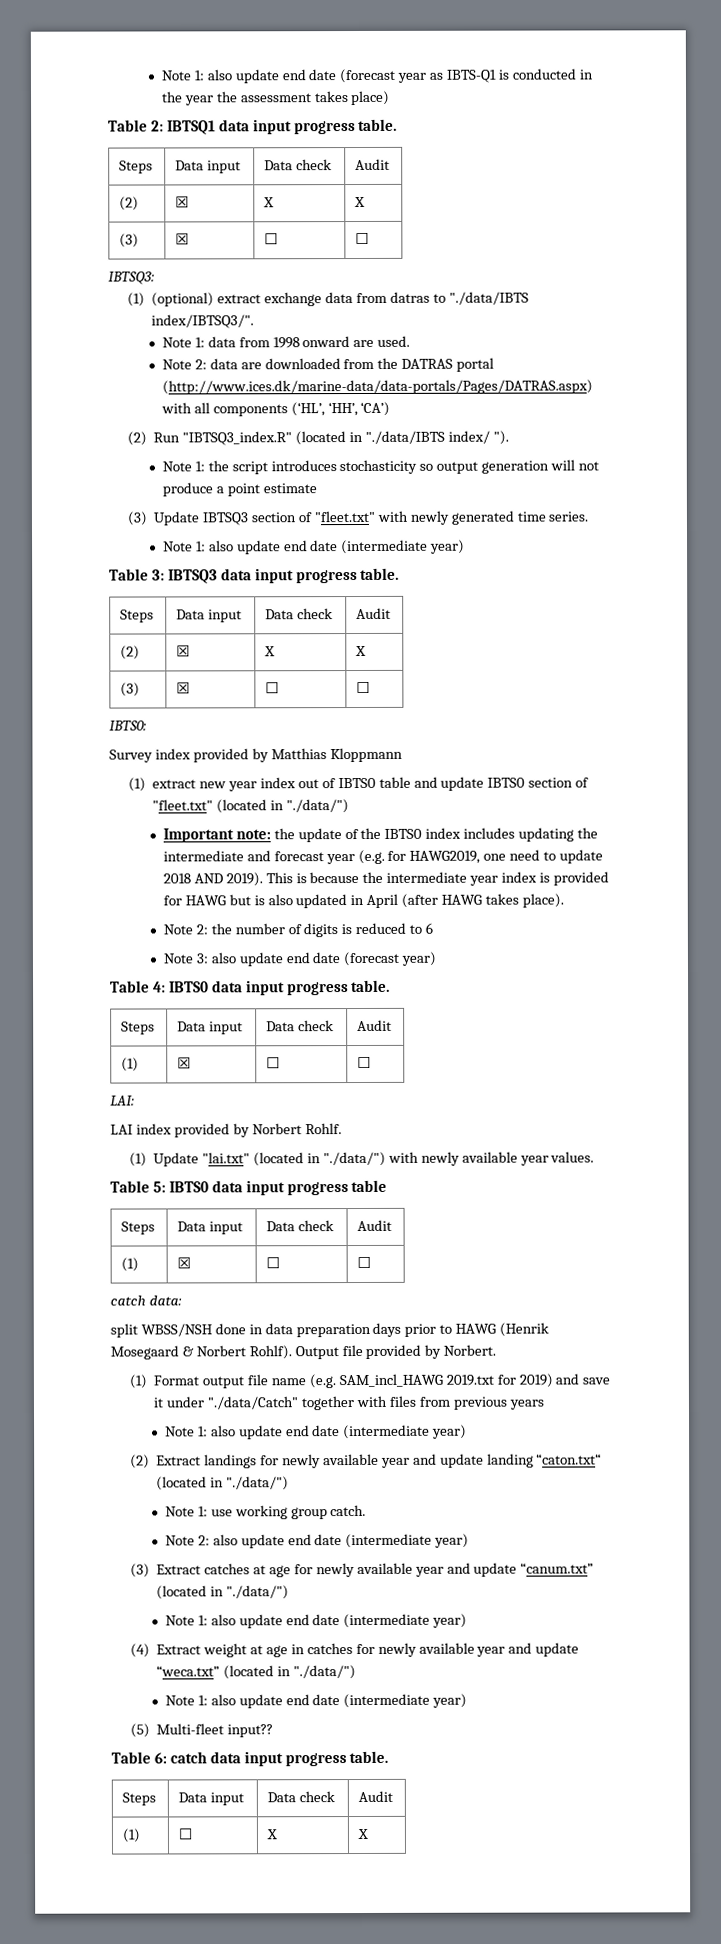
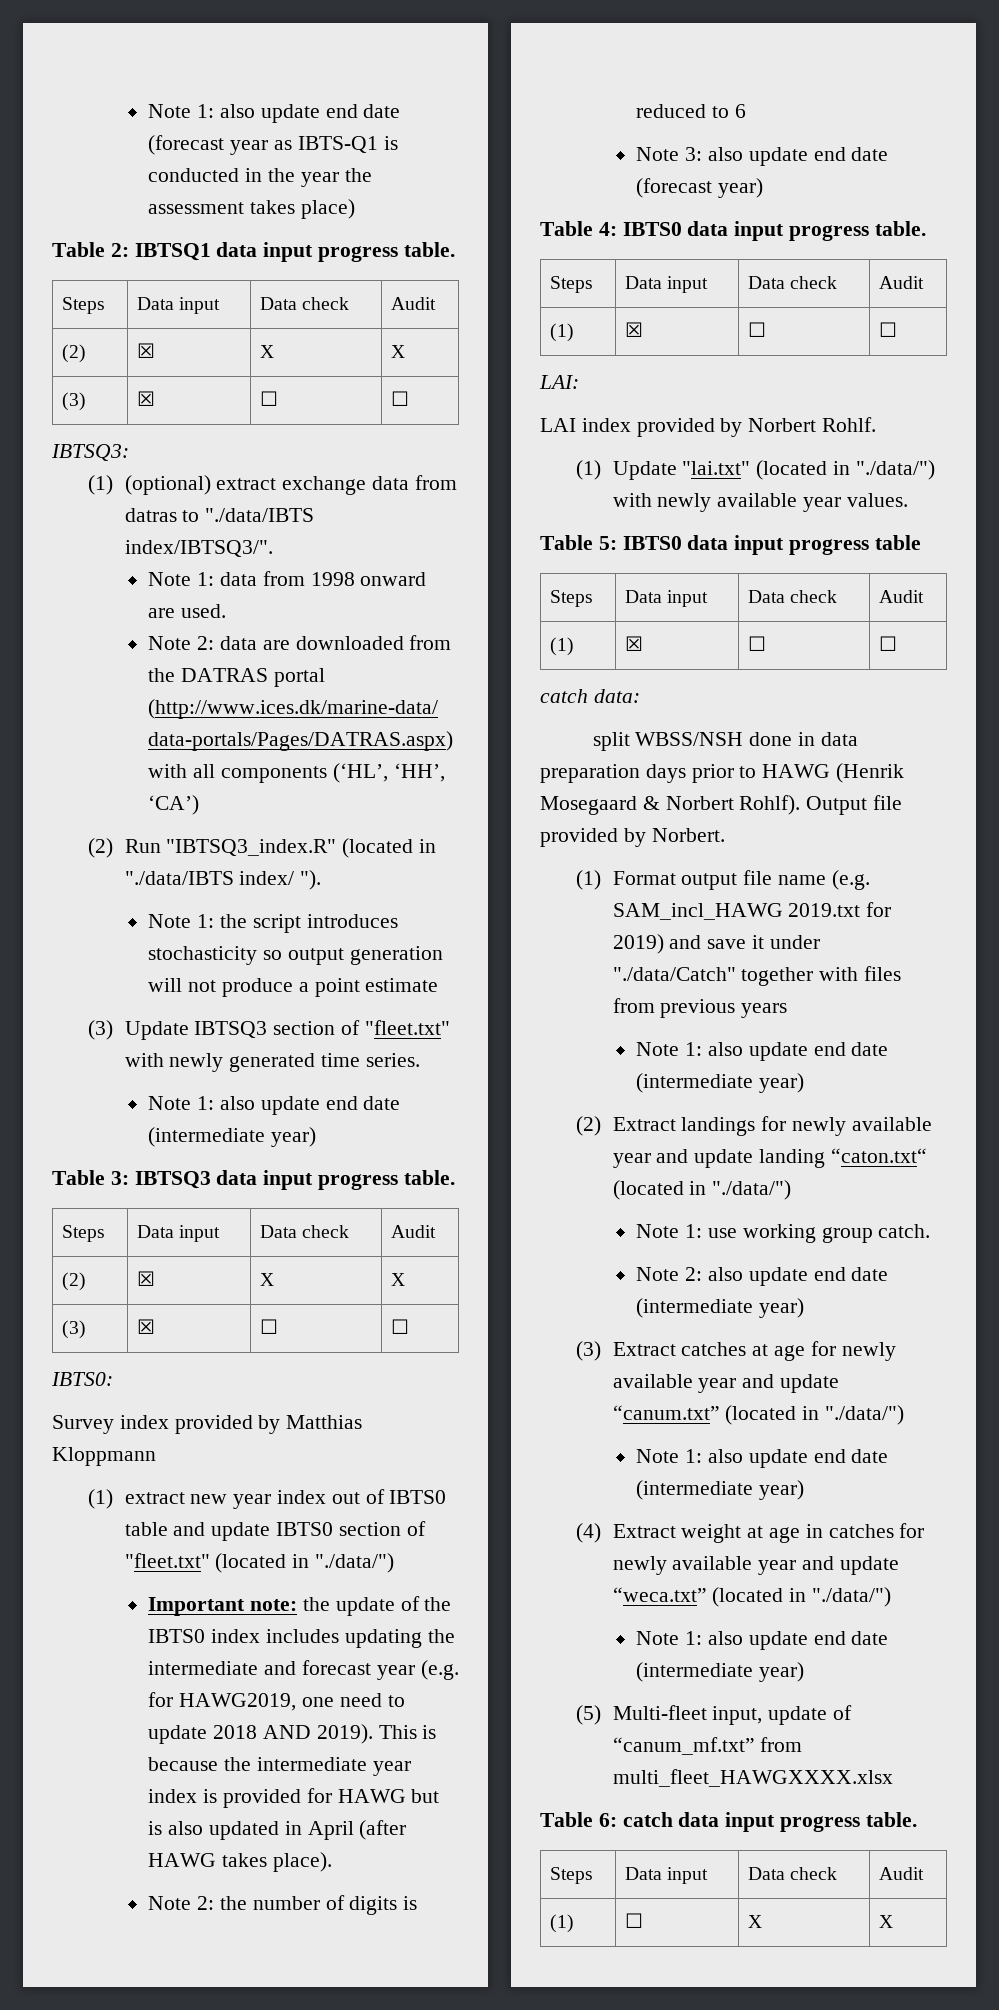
- (5) Multi-fleet input??
+ (5) Multi-fleet input, update of “canum_mf.txt” from multi_fleet_HAWGXXXX.xlsx

